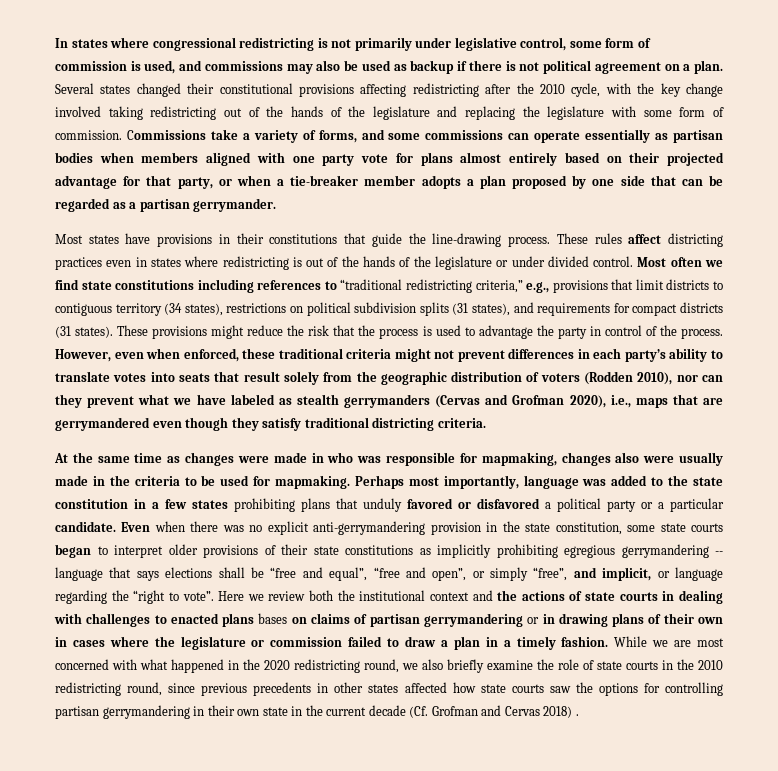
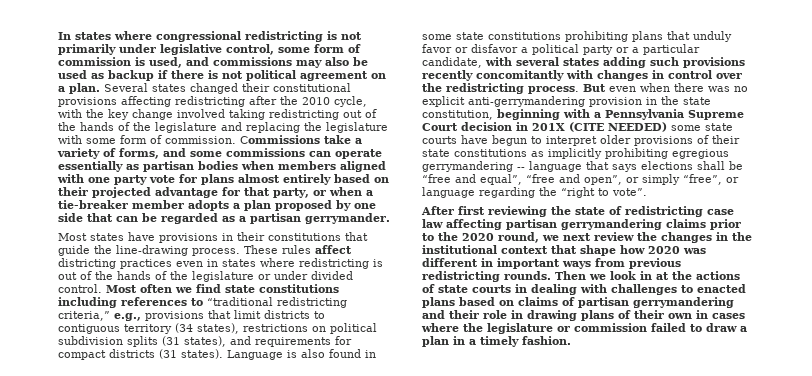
- These provisions might reduce the risk that the process is used to advantage the party in control of the process. However, even when enforced, these traditional criteria might not prevent differences in each party’s ability to translate votes into seats that result solely from the geographic distribution of voters (Rodden 2010), nor can they prevent what we have labeled as stealth gerrymanders (Cervas and Grofman 2020), i.e., maps that are gerrymandered even though they satisfy traditional districting criteria.
- At the same time as changes were made in who was responsible for mapmaking, changes also were usually made in the criteria to be used for mapmaking. Perhaps most importantly, language was added to the state constitution in a few states prohibiting plans that unduly favored or disfavored a political party or a particular candidate. Even when there was no explicit anti-gerrymandering provision in the state constitution, some state courts began to interpret older provisions of their state constitutions as implicitly prohibiting egregious gerrymandering -- language that says elections shall be “free and equal”, “free and open”, or simply “free”, and implicit, or language regarding the “right to vote”. Here we review both the institutional context and the actions of state courts in dealing with challenges to enacted plans bases on claims of partisan gerrymandering or in drawing plans of their own in cases where the legislature or commission failed to draw a plan in a timely fashion. While we are most concerned with what happened in the 2020 redistricting round, we also briefly examine the role of state courts in the 2010 redistricting round, since previous precedents in other states affected how state courts saw the options for controlling partisan gerrymandering in their own state in the current decade (Cf. Grofman and Cervas 2018) .
+ Language is also found in some state constitutions prohibiting plans that unduly favor or disfavor a political party or a particular candidate, with several states adding such provisions recently concomitantly with changes in control over the redistricting process. But even when there was no explicit anti-gerrymandering provision in the state constitution, beginning with a Pennsylvania Supreme Court decision in 201X (CITE NEEDED) some state courts have begun to interpret older provisions of their state constitutions as implicitly prohibiting egregious gerrymandering -- language that says elections shall be “free and equal”, “free and open”, or simply “free”, or language regarding the “right to vote”.
+ After first reviewing the state of redistricting case law affecting partisan gerrymandering claims prior to the 2020 round, we next review the changes in the institutional context that shape how 2020 was different in important ways from previous redistricting rounds. Then we look in at the actions of state courts in dealing with challenges to enacted plans based on claims of partisan gerrymandering and their role in drawing plans of their own in cases where the legislature or commission failed to draw a plan in a timely fashion.

